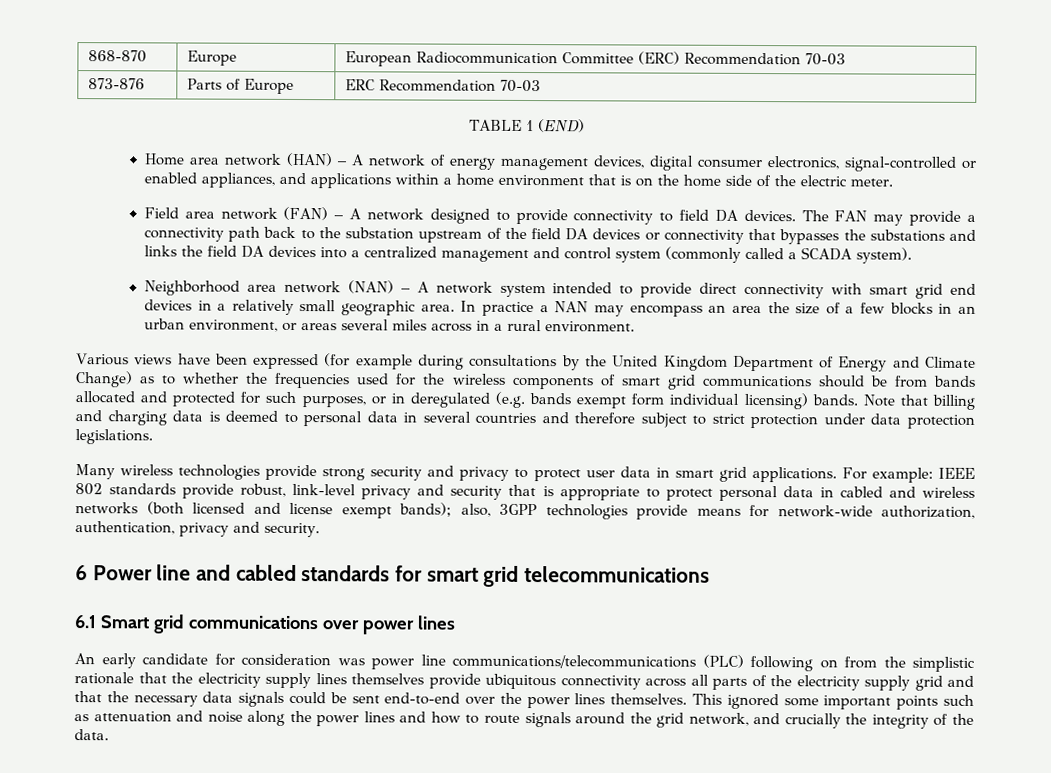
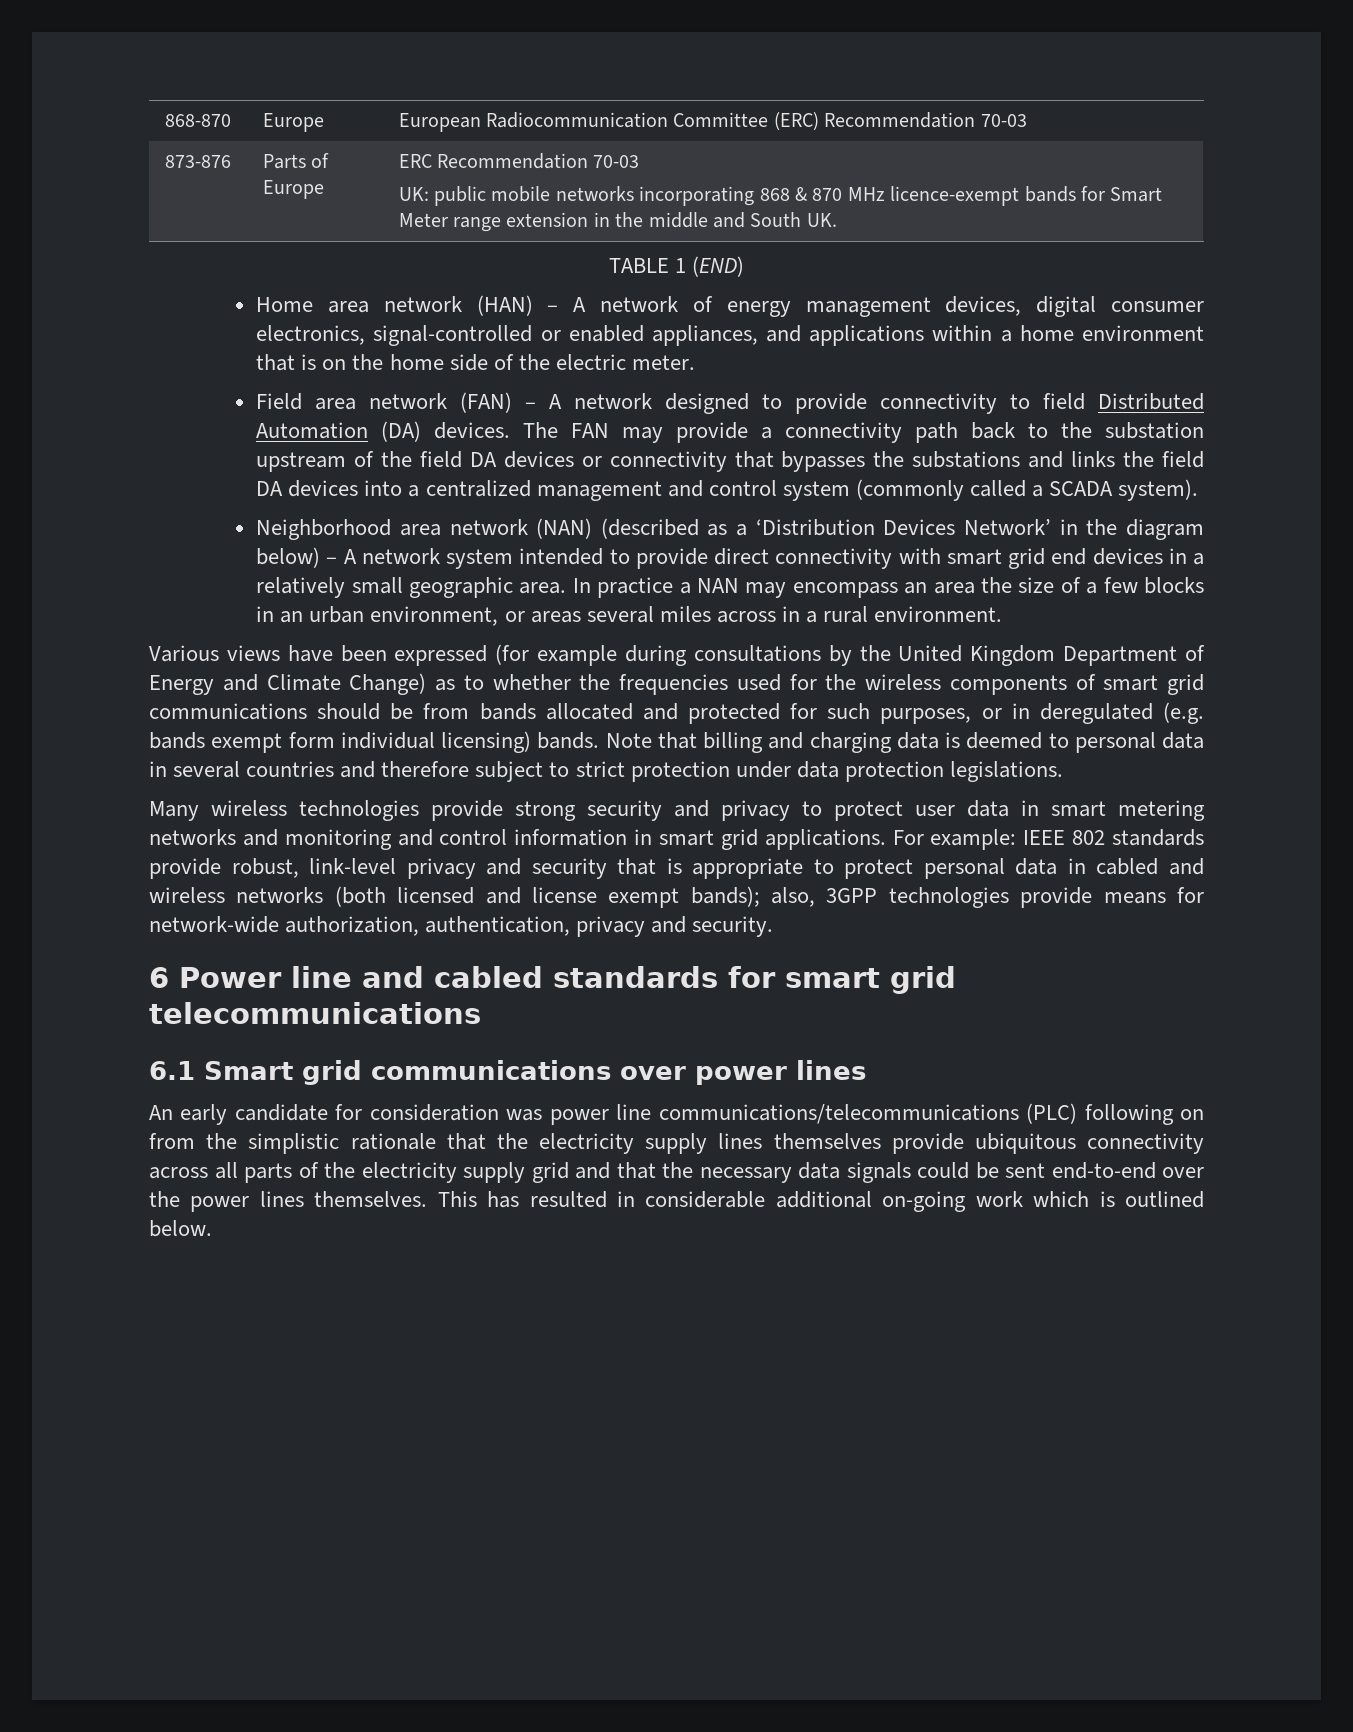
  873-876 | Parts of Europe | ERC Recommendation 70-03
+ UK: public mobile networks incorporating 868 & 870 MHz licence-exempt bands for Smart Meter range extension in the middle and South UK.
- Field area network (FAN) – A network designed to provide connectivity to field DA devices.
+ Field area network (FAN) – A network designed to provide connectivity to field Distributed Automation (DA) devices.
- Neighborhood area network (NAN) – A network system intended to provide direct connectivity with smart grid end devices in a relatively small geographic area.
+ Neighborhood area network (NAN) (described as a ‘Distribution Devices Network’ in the diagram below) – A network system intended to provide direct connectivity with smart grid end devices in a relatively small geographic area.
- Many wireless technologies provide strong security and privacy to protect user data in smart grid applications.
+ Many wireless technologies provide strong security and privacy to protect user data in smart metering networks and monitoring and control information in smart grid applications.
- This ignored some important points such as attenuation and noise along the power lines and how to route signals around the grid network, and crucially the integrity of the data.
+ This has resulted in considerable additional on-going work which is outlined below.

